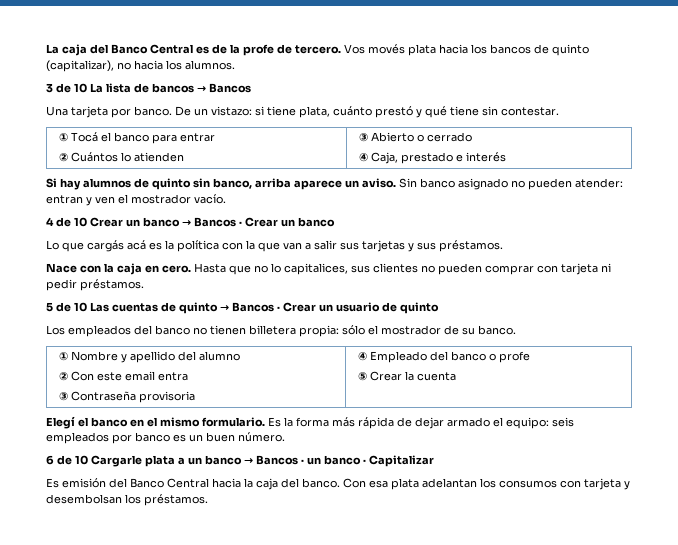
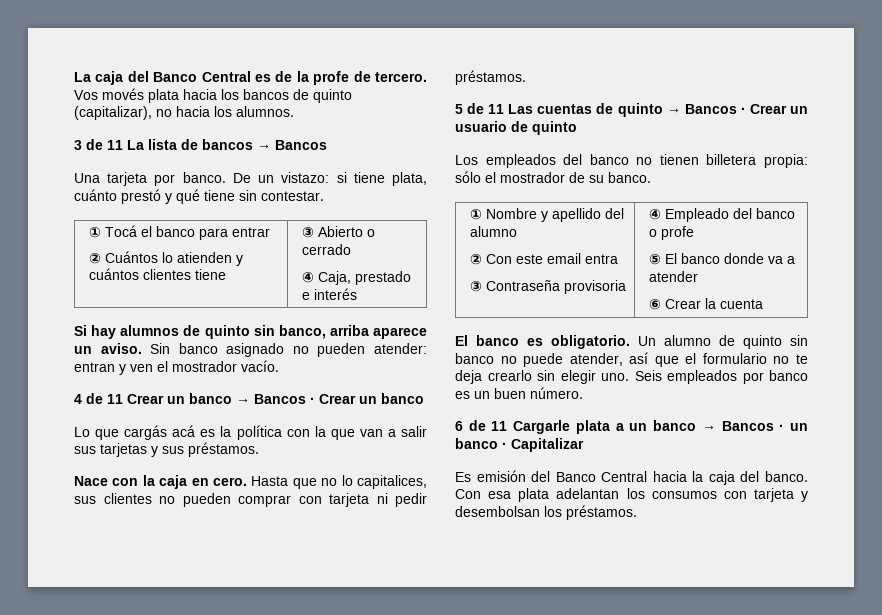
- 3 de 10 La lista de bancos → Bancos
+ 3 de 11 La lista de bancos → Bancos
  ① Tocá el banco para entrar
- ② Cuántos lo atienden | ③ Abierto o cerrado
+ ② Cuántos lo atienden y cuántos clientes tiene | ③ Abierto o cerrado
- 4 de 10 Crear un banco → Bancos · Crear un banco
+ 4 de 11 Crear un banco → Bancos · Crear un banco
- 5 de 10 Las cuentas de quinto → Bancos · Crear un usuario de quinto
+ 5 de 11 Las cuentas de quinto → Bancos · Crear un usuario de quinto
  ① Nombre y apellido del alumno
  ② Con este email entra
  ③ Contraseña provisoria | ④ Empleado del banco o profe
- ⑤ Crear la cuenta
- Elegí el banco en el mismo formulario. Es la forma más rápida de dejar armado el equipo: seis empleados por banco es un buen número.
+ ⑤ El banco donde va a atender
+ ⑥ Crear la cuenta
+ El banco es obligatorio. Un alumno de quinto sin banco no puede atender, así que el formulario no te deja crearlo sin elegir uno. Seis empleados por banco es un buen número.
- 6 de 10 Cargarle plata a un banco → Bancos · un banco · Capitalizar
+ 6 de 11 Cargarle plata a un banco → Bancos · un banco · Capitalizar

